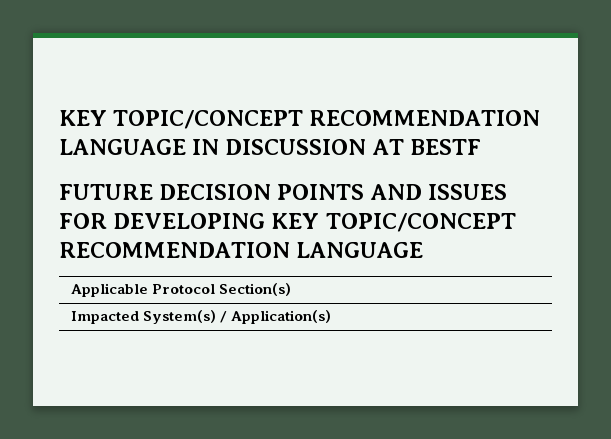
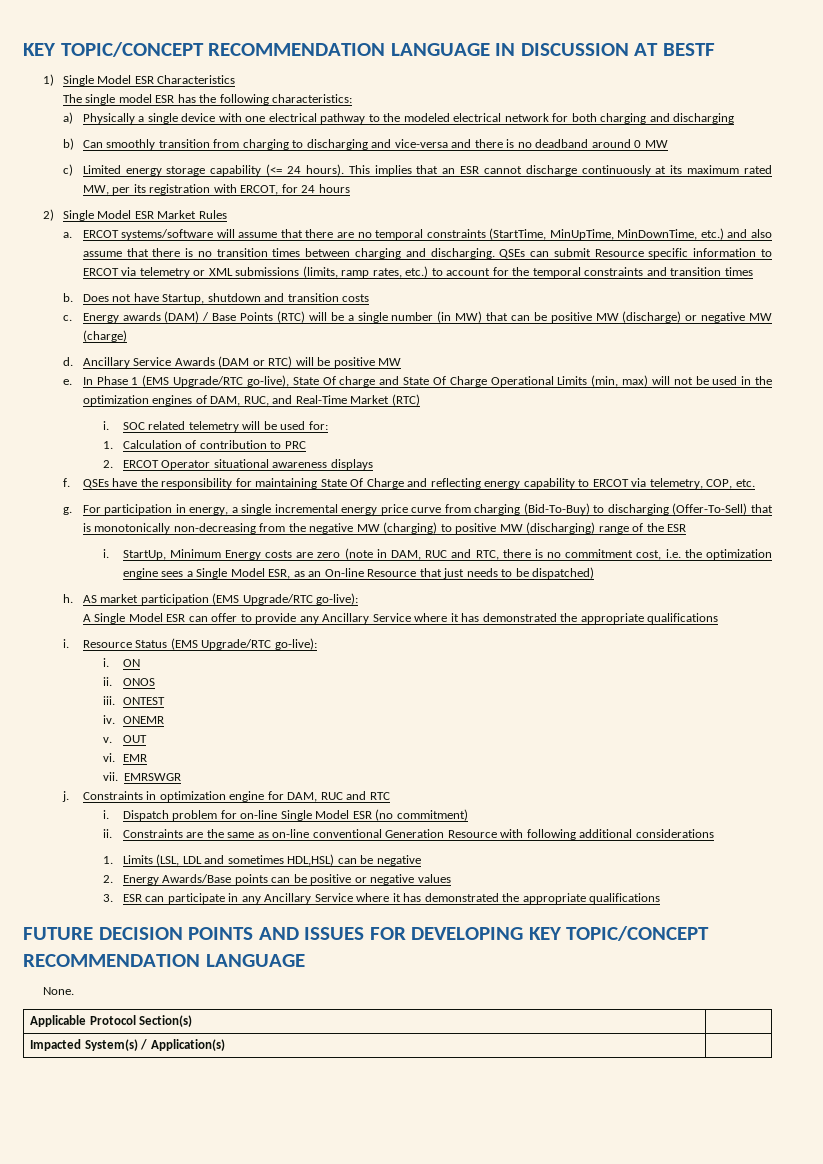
+ 1) Single Model ESR Characteristics
+ The single model ESR has the following characteristics:
+ a) Physically a single device with one electrical pathway to the modeled electrical network for both charging and discharging
+ b) Can smoothly transition from charging to discharging and vice-versa and there is no deadband around 0 MW
+ c) Limited energy storage capability (<= 24 hours). This implies that an ESR cannot discharge continuously at its maximum rated MW, per its registration with ERCOT, for 24 hours
+ 2) Single Model ESR Market Rules
+ a. ERCOT systems/software will assume that there are no temporal constraints (StartTime, MinUpTime, MinDownTime, etc.) and also assume that there is no transition times between charging and discharging. QSEs can submit Resource specific information to ERCOT via telemetry or XML submissions (limits, ramp rates, etc.) to account for the temporal constraints and transition times
+ b. Does not have Startup, shutdown and transition costs
+ c. Energy awards (DAM) / Base Points (RTC) will be a single number (in MW) that can be positive MW (discharge) or negative MW (charge)
+ d. Ancillary Service Awards (DAM or RTC) will be positive MW
+ e. In Phase 1 (EMS Upgrade/RTC go-live), State Of charge and State Of Charge Operational Limits (min, max) will not be used in the optimization engines of DAM, RUC, and Real-Time Market (RTC)
+ i. SOC related telemetry will be used for:
+ 1. Calculation of contribution to PRC
+ 2. ERCOT Operator situational awareness displays
+ f. QSEs have the responsibility for maintaining State Of Charge and reflecting energy capability to ERCOT via telemetry, COP, etc.
+ g. For participation in energy, a single incremental energy price curve from charging (Bid-To-Buy) to discharging (Offer-To-Sell) that is monotonically non-decreasing from the negative MW (charging) to positive MW (discharging) range of the ESR
+ i. StartUp, Minimum Energy costs are zero (note in DAM, RUC and RTC, there is no commitment cost, i.e. the optimization engine sees a Single Model ESR, as an On-line Resource that just needs to be dispatched)
+ h. AS market participation (EMS Upgrade/RTC go-live):
+ A Single Model ESR can offer to provide any Ancillary Service where it has demonstrated the appropriate qualifications
+ i. Resource Status (EMS Upgrade/RTC go-live):
+ i. ON
+ ii. ONOS
+ iii. ONTEST
+ iv. ONEMR
+ v. OUT
+ vi. EMR
+ vii. EMRSWGR
+ j. Constraints in optimization engine for DAM, RUC and RTC
+ i. Dispatch problem for on-line Single Model ESR (no commitment)
+ ii. Constraints are the same as on-line conventional Generation Resource with following additional considerations
+ 1. Limits (LSL, LDL and sometimes HDL,HSL) can be negative
+ 2. Energy Awards/Base points can be positive or negative values
+ 3. ESR can participate in any Ancillary Service where it has demonstrated the appropriate qualifications
+ None.

